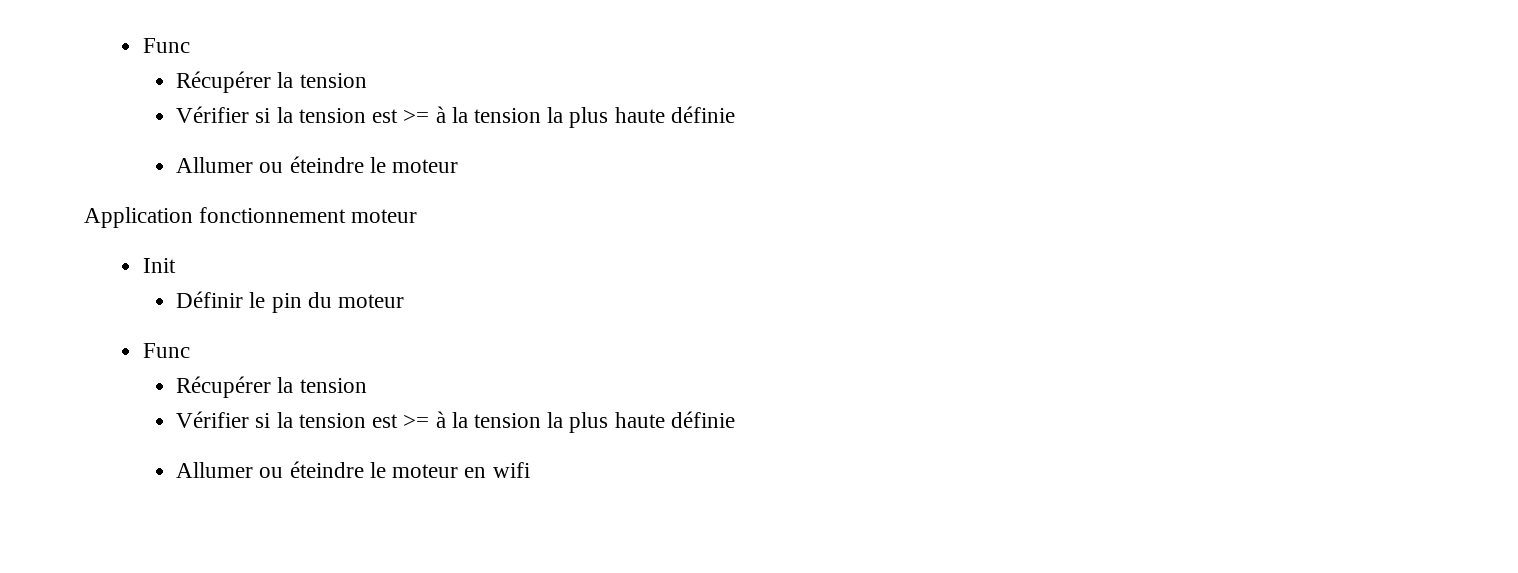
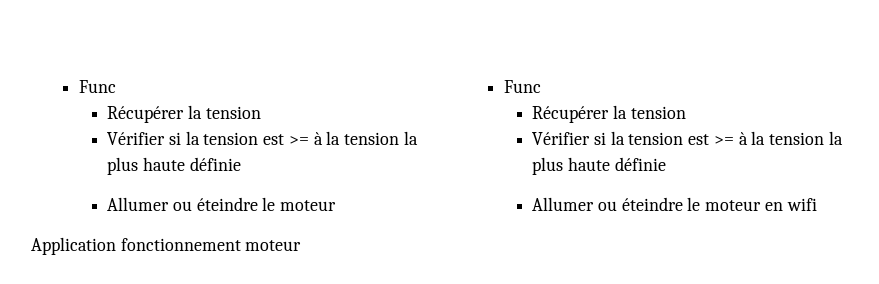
- Init
- Définir le pin du moteur

